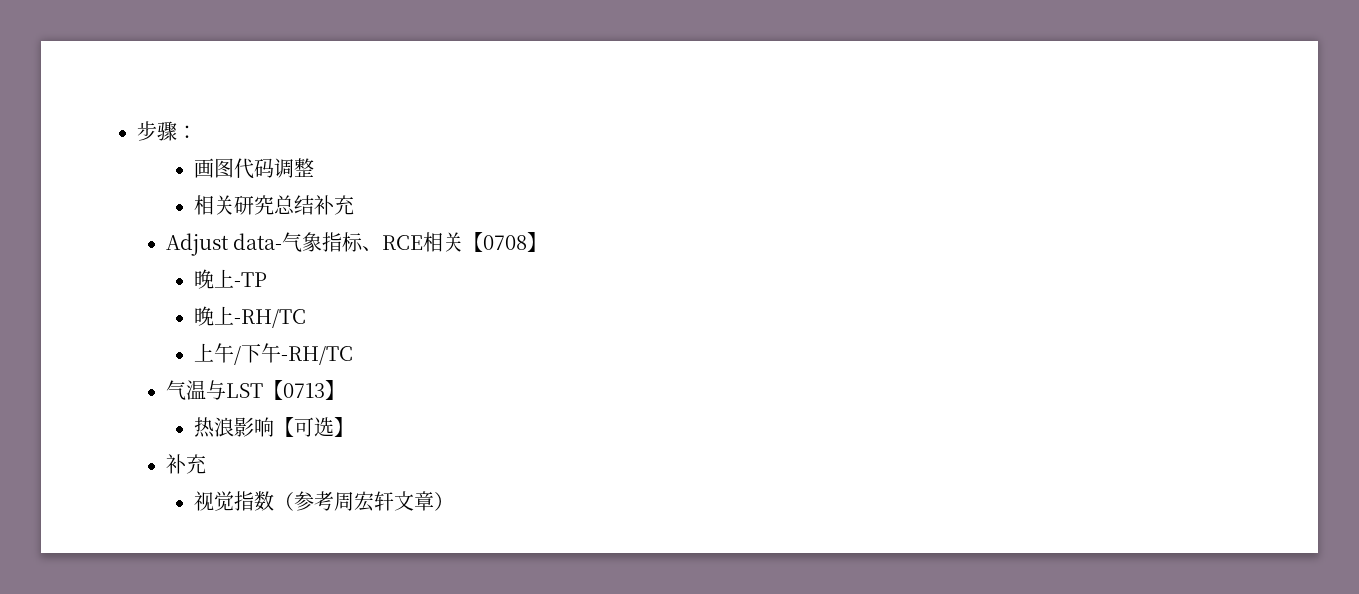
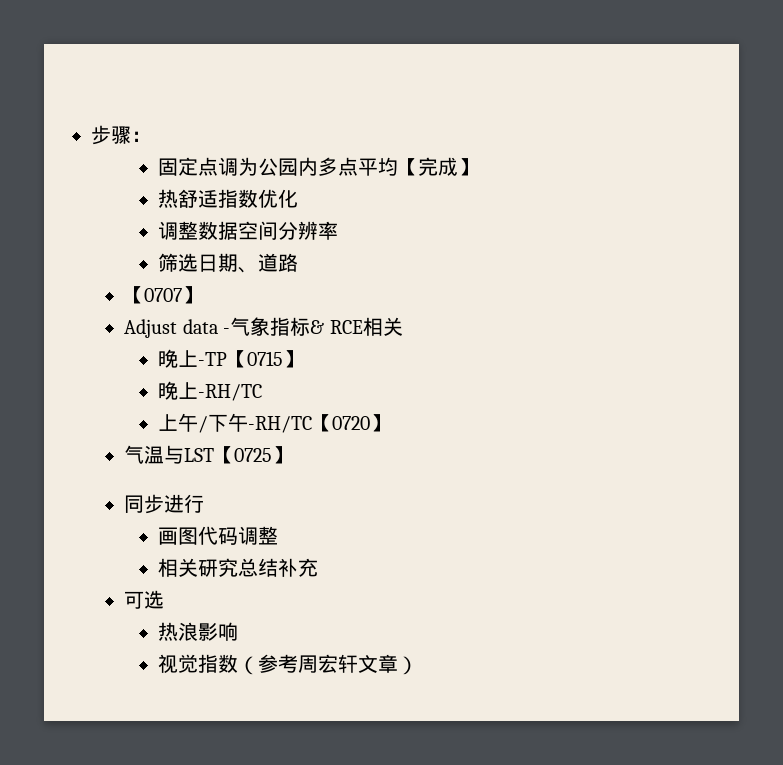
+ 固定点调为公园内多点平均【完成】
+ 热舒适指数优化
+ 调整数据空间分辨率
+ 筛选日期、道路
+ 【0707】
+ Adjust data -气象指标& RCE相关
+ 晚上-TP【0715】
+ 晚上-RH/TC
+ 上午/下午-RH/TC【0720】
+ 气温与LST【0725】
+ 同步进行
- Adjust data-气象指标、RCE相关【0708】
- 晚上-TP
- 晚上-RH/TC
- 上午/下午-RH/TC
- 气温与LST【0713】
+ 可选
- 热浪影响【可选】
- 补充
+ 热浪影响

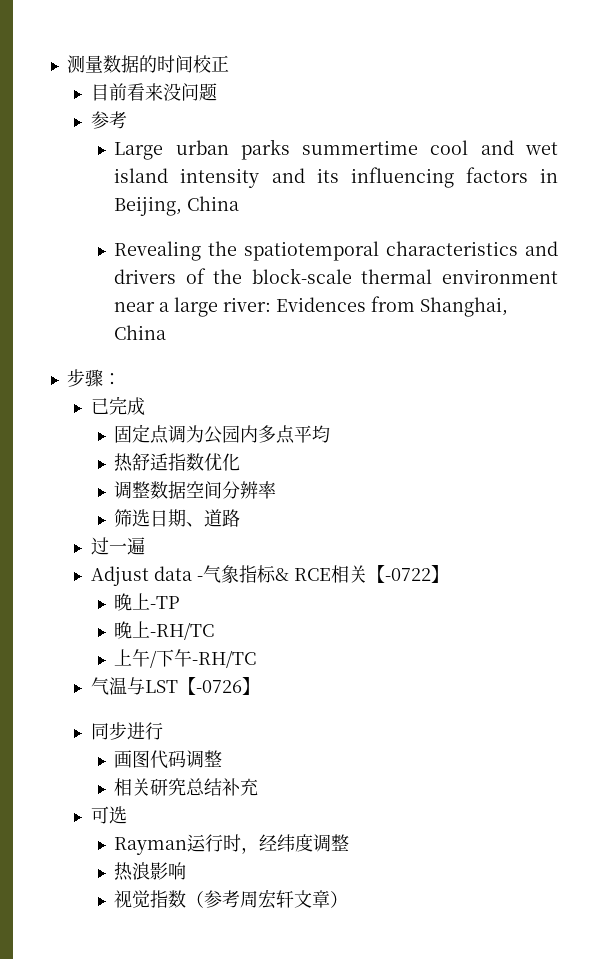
+ 测量数据的时间校正
+ 目前看来没问题
+ 参考
+ Large urban parks summertime cool and wet island intensity and its influencing factors in Beijing, China
+ Revealing the spatiotemporal characteristics and drivers of the block-scale thermal environment near a large river: Evidences from Shanghai, China
+ 已完成
- 固定点调为公园内多点平均【完成】
+ 固定点调为公园内多点平均
- 【0707】
+ 过一遍
- Adjust data -气象指标& RCE相关
+ Adjust data -气象指标& RCE相关【-0722】
- 晚上-TP【0715】
+ 晚上-TP
- 上午/下午-RH/TC【0720】
+ 上午/下午-RH/TC
- 气温与LST【0725】
+ 气温与LST【-0726】
+ Rayman运行时，经纬度调整

